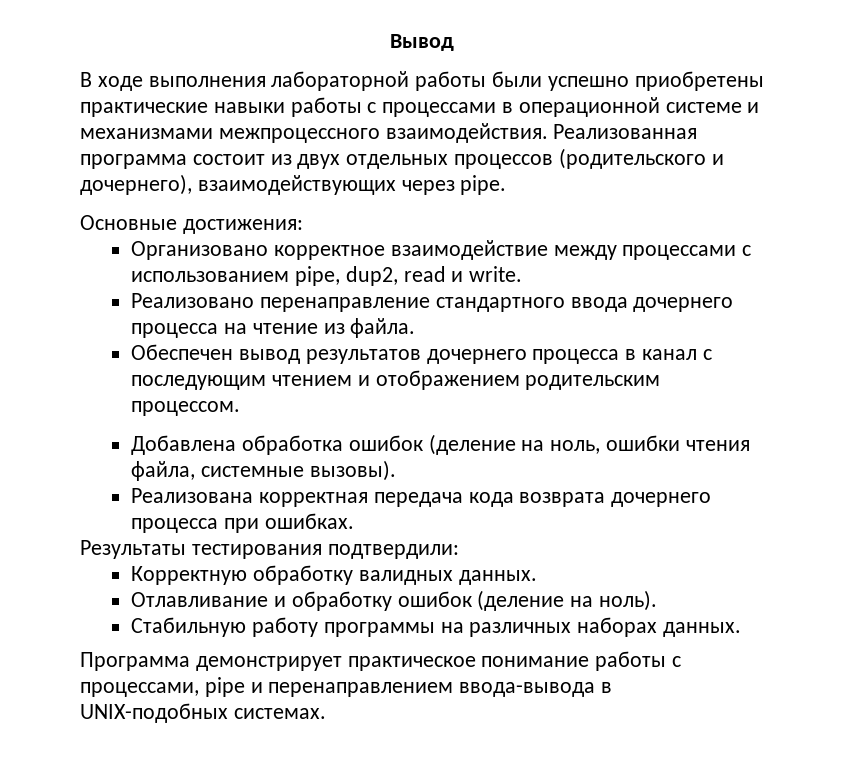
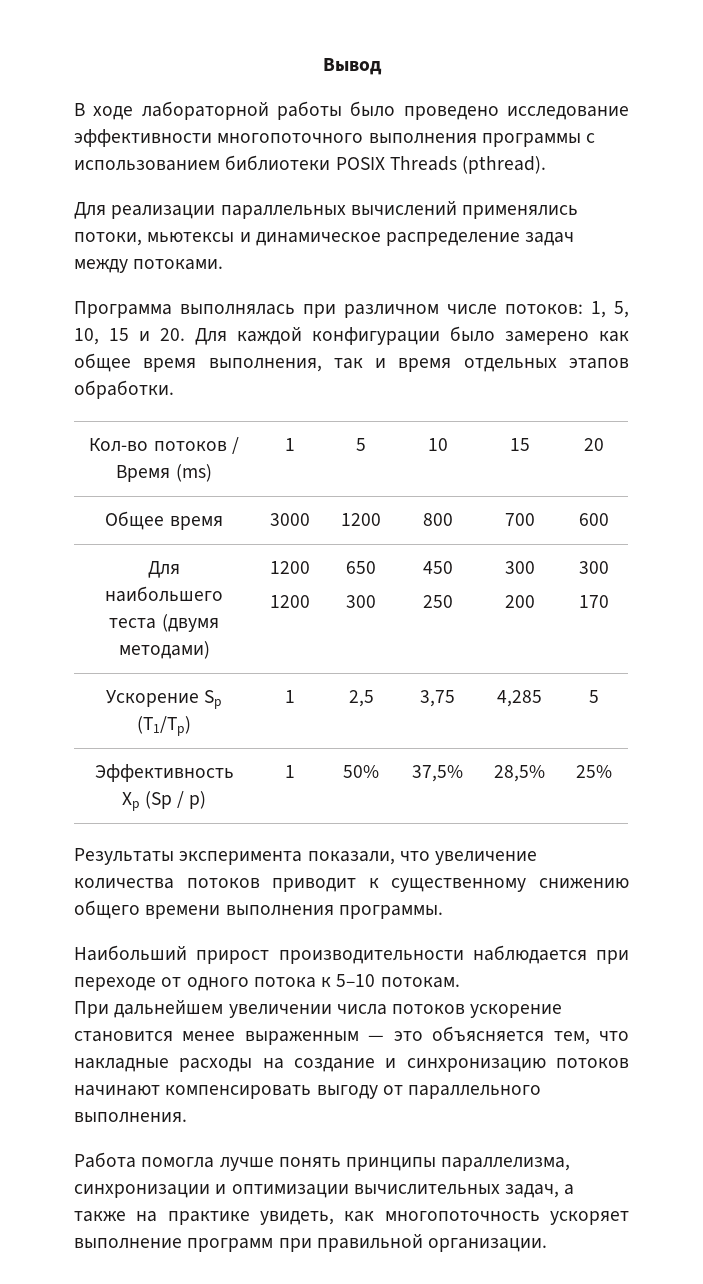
- В ходе выполнения лабораторной работы были успешно приобретены практические навыки работы с процессами в операционной системе и механизмами межпроцессного взаимодействия. Реализованная программа состоит из двух отдельных процессов (родительского и дочернего), взаимодействующих через pipe.
- Основные достижения:
- Организовано корректное взаимодействие между процессами с использованием pipe, dup2, read и write.
- Реализовано перенаправление стандартного ввода дочернего процесса на чтение из файла.
- Обеспечен вывод результатов дочернего процесса в канал с последующим чтением и отображением родительским процессом.
- Добавлена обработка ошибок (деление на ноль, ошибки чтения файла, системные вызовы).
- Реализована корректная передача кода возврата дочернего процесса при ошибках.
- Результаты тестирования подтвердили:
- Корректную обработку валидных данных.
- Отлавливание и обработку ошибок (деление на ноль).
- Стабильную работу программы на различных наборах данных.
- Программа демонстрирует практическое понимание работы с процессами, pipe и перенаправлением ввода-вывода в UNIX-подобных системах.
+ В ходе лабораторной работы было проведено исследование эффективности многопоточного выполнения программы с использованием библиотеки POSIX Threads (pthread).
+ Для реализации параллельных вычислений применялись потоки, мьютексы и динамическое распределение задач между потоками.
+ Программа выполнялась при различном числе потоков: 1, 5, 10, 15 и 20. Для каждой конфигурации было замерено как общее время выполнения, так и время отдельных этапов обработки.
+ Кол-во потоков / Время (ms) | 1 | 5 | 10 | 15 | 20
+ Общее время | 3000 | 1200 | 800 | 700 | 600
+ Для наибольшего теста (двумя методами) | 1200
+ 1200 | 650
+ 300 | 450
+ 250 | 300
+ 200 | 300
+ 170
+ Ускорение Sp (T1/Tp) | 1 | 2,5 | 3,75 | 4,285 | 5
+ Эффективность Xp (Sp / p) | 1 | 50% | 37,5% | 28,5% | 25%
+ Результаты эксперимента показали, что увеличение количества потоков приводит к существенному снижению общего времени выполнения программы.
+ Наибольший прирост производительности наблюдается при переходе от одного потока к 5–10 потокам.
+ При дальнейшем увеличении числа потоков ускорение становится менее выраженным — это объясняется тем, что накладные расходы на создание и синхронизацию потоков начинают компенсировать выгоду от параллельного выполнения.
+ Работа помогла лучше понять принципы параллелизма, синхронизации и оптимизации вычислительных задач, а также на практике увидеть, как многопоточность ускоряет выполнение программ при правильной организации.

